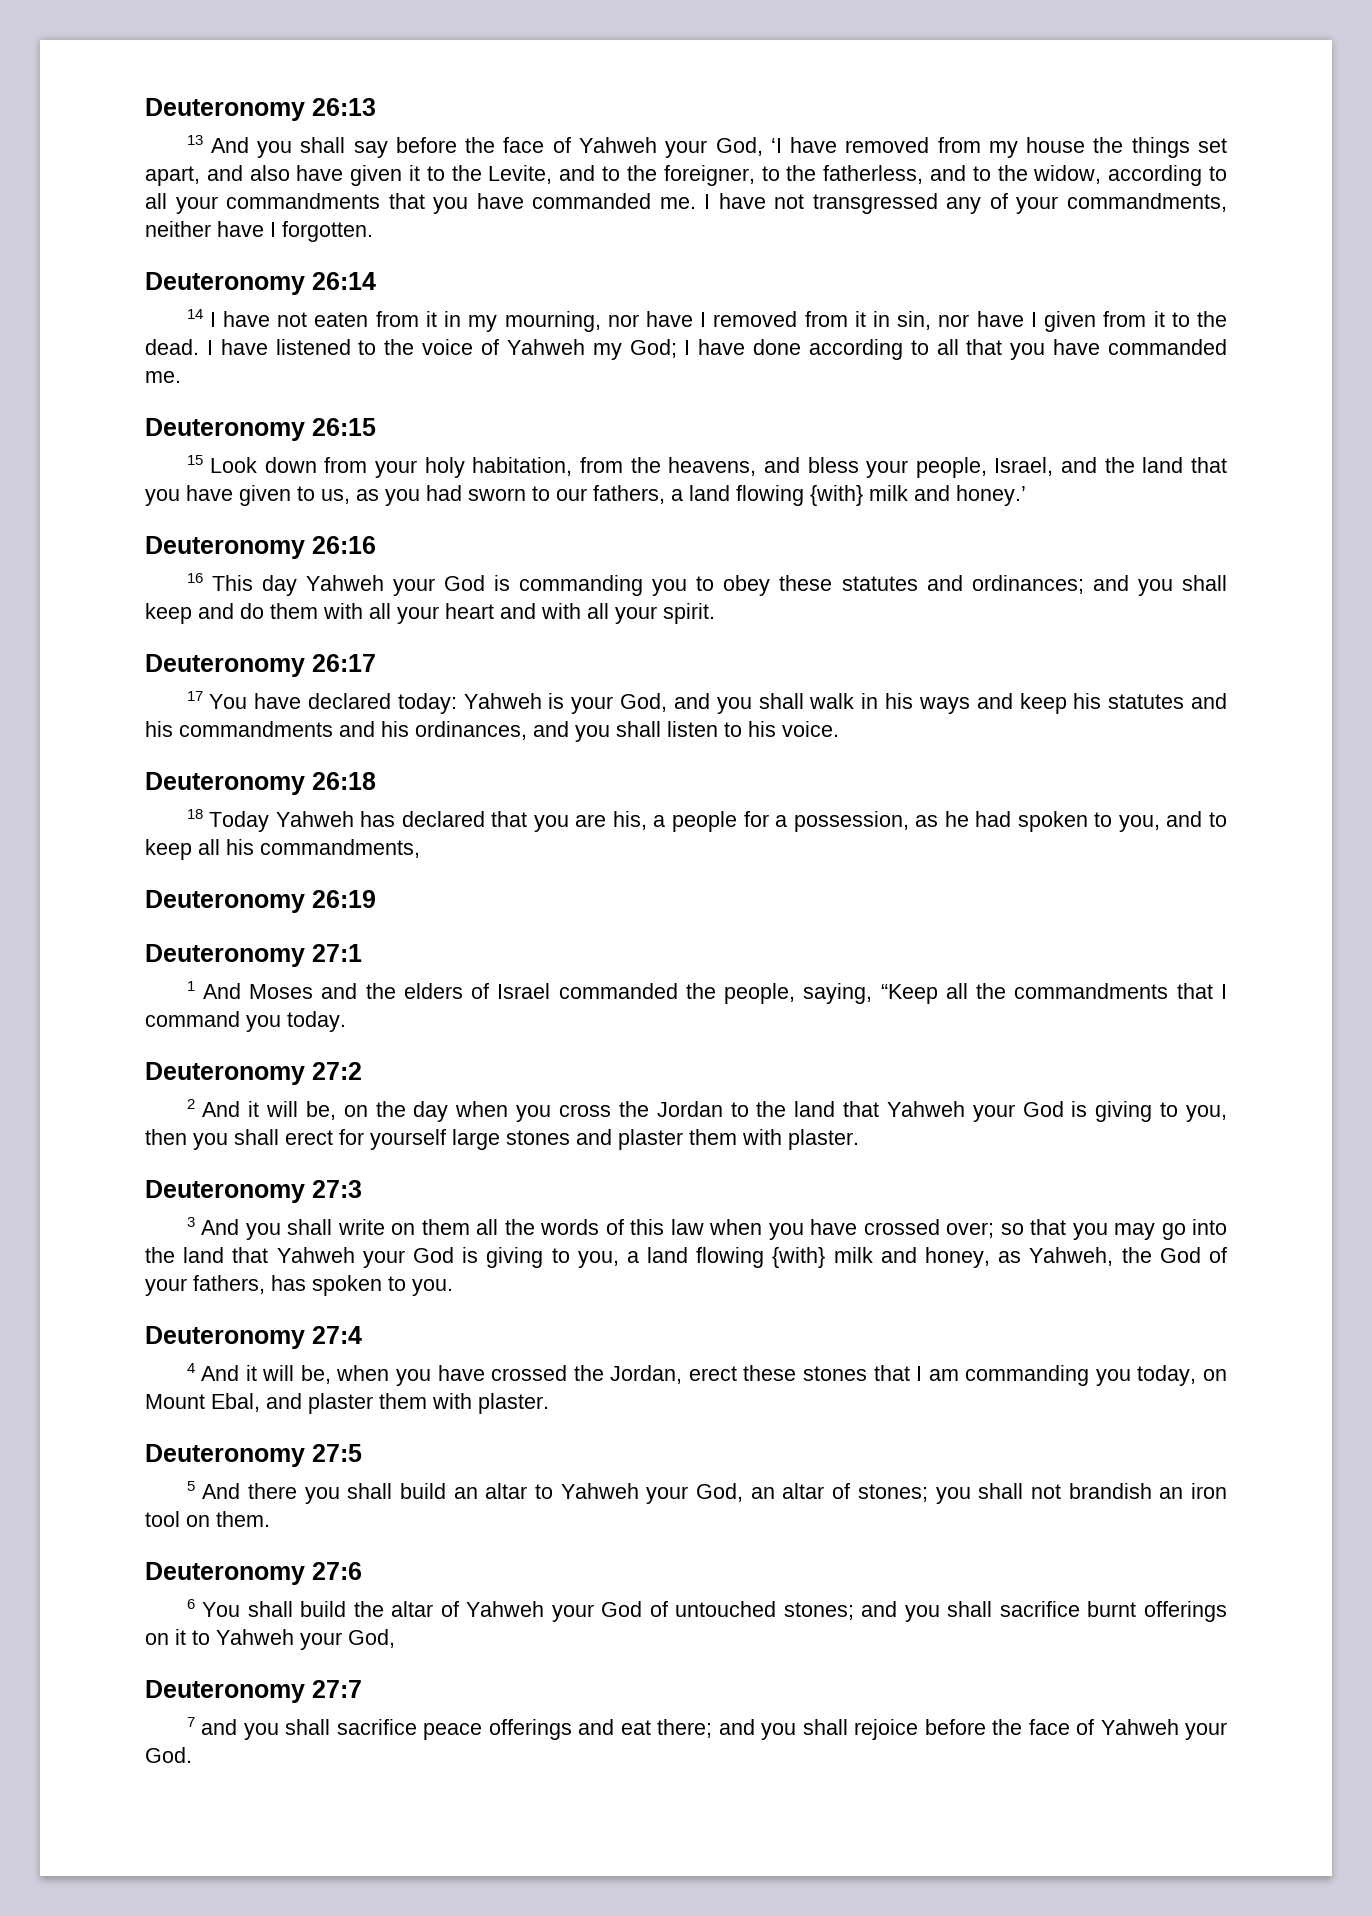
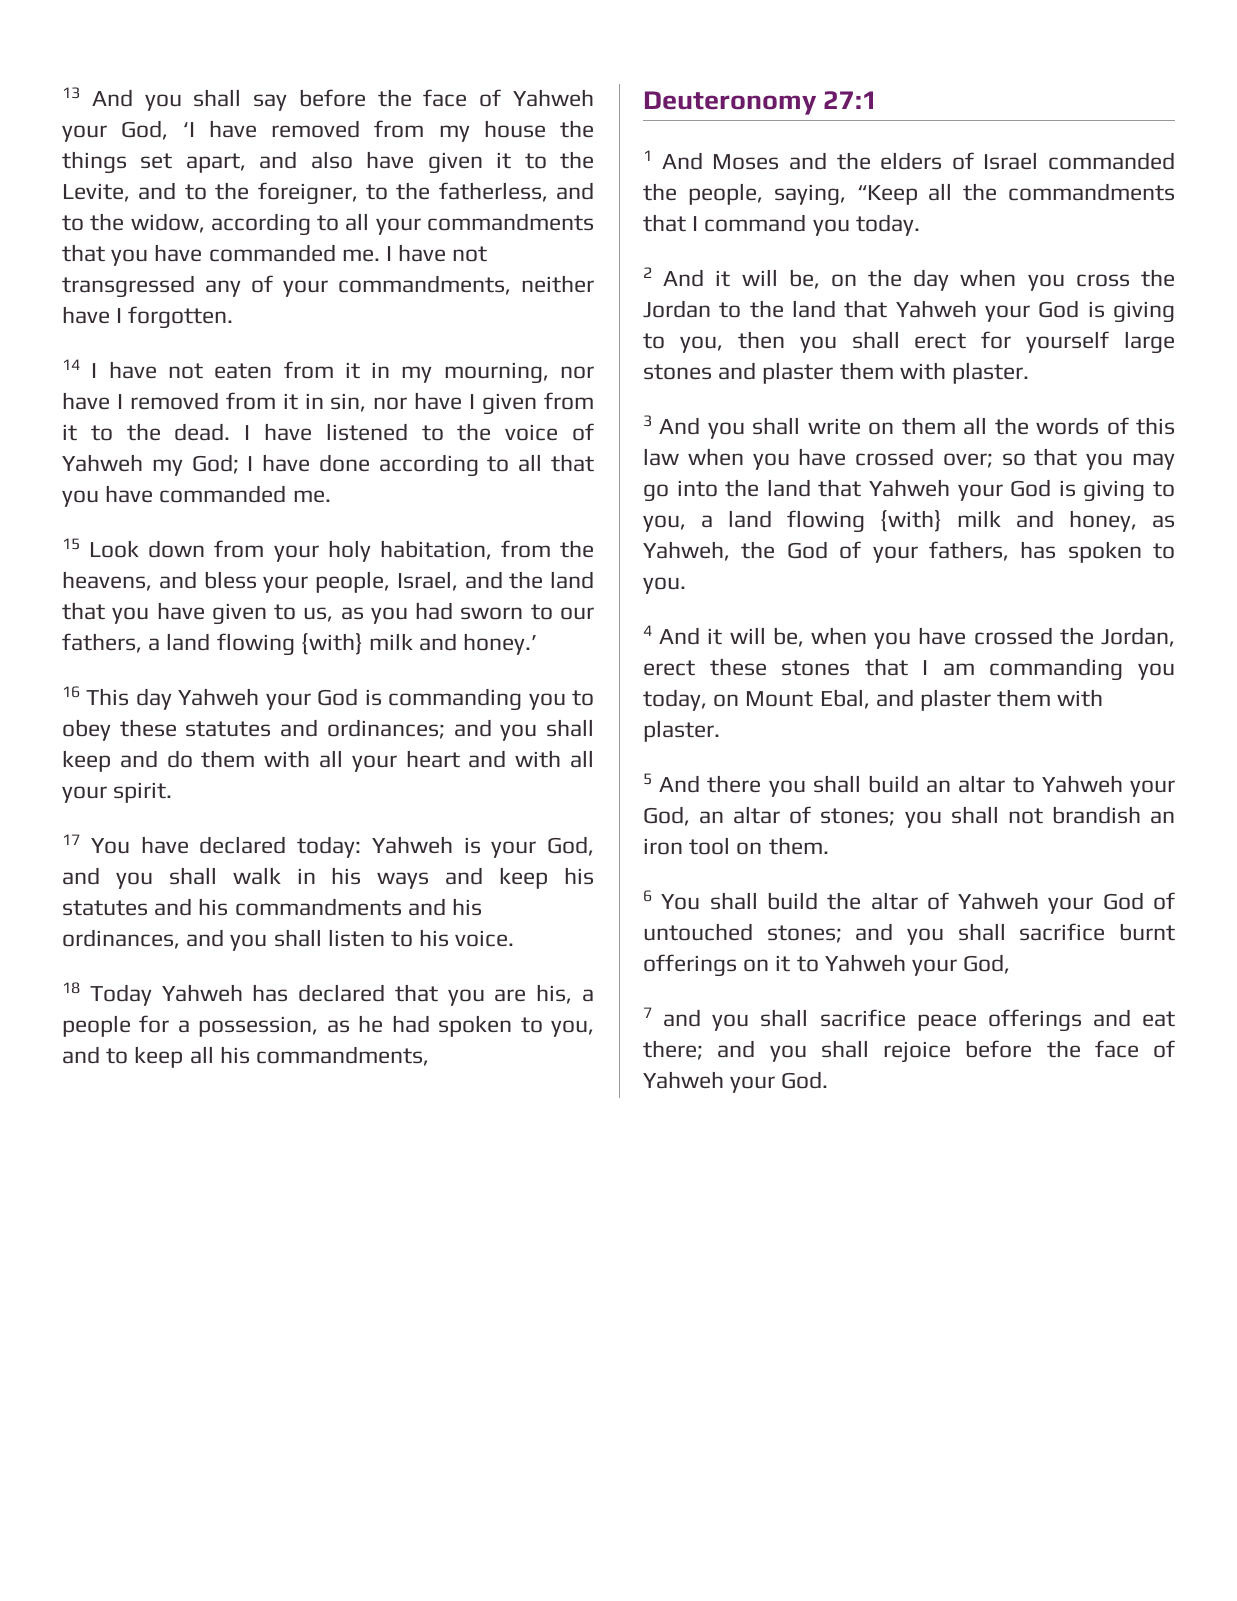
- Deuteronomy 26:13
- Deuteronomy 26:14
- Deuteronomy 26:15
- Deuteronomy 26:16
- Deuteronomy 26:17
- Deuteronomy 26:18
- Deuteronomy 26:19
- Deuteronomy 27:2
- Deuteronomy 27:3
- Deuteronomy 27:4
- Deuteronomy 27:5
- Deuteronomy 27:6
- Deuteronomy 27:7

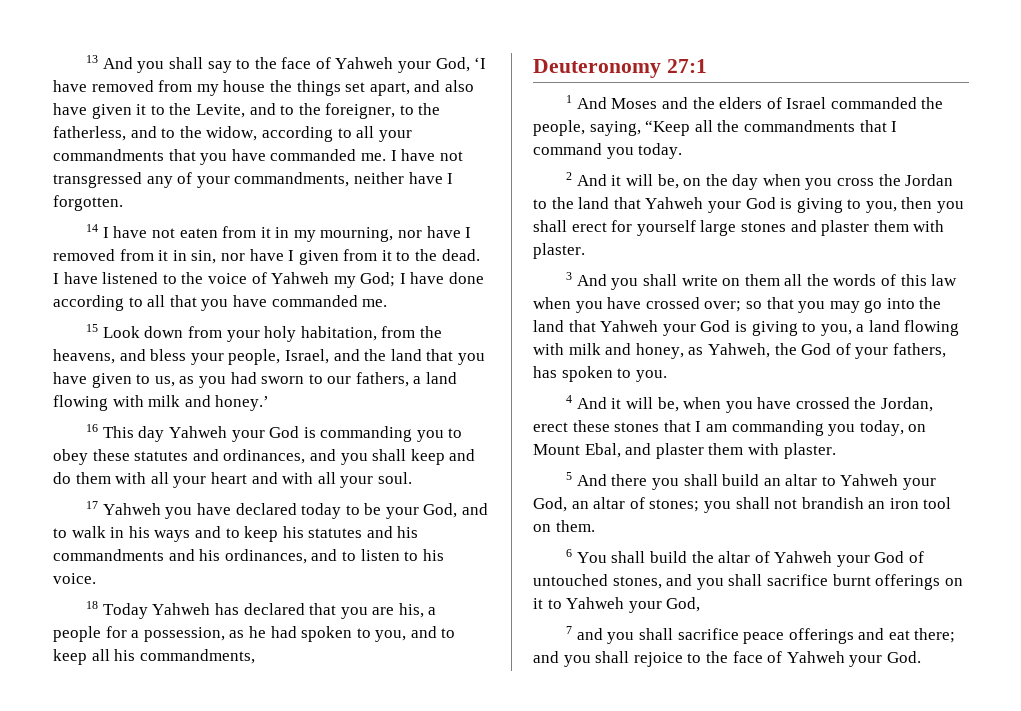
- 13 And you shall say before the face of Yahweh your God, ‘I have removed from my house the things set apart, and also have given it to the Levite, and to the foreigner, to the fatherless, and to the widow, according to all your commandments that you have commanded me.
+ 13 And you shall say to the face of Yahweh your God, ‘I have removed from my house the things set apart, and also have given it to the Levite, and to the foreigner, to the fatherless, and to the widow, according to all your commandments that you have commanded me.
- 15 Look down from your holy habitation, from the heavens, and bless your people, Israel, and the land that you have given to us, as you had sworn to our fathers, a land flowing {with} milk and honey.’
+ 15 Look down from your holy habitation, from the heavens, and bless your people, Israel, and the land that you have given to us, as you had sworn to our fathers, a land flowing with milk and honey.’
- 16 This day Yahweh your God is commanding you to obey these statutes and ordinances; and you shall keep and do them with all your heart and with all your spirit.
+ 16 This day Yahweh your God is commanding you to obey these statutes and ordinances, and you shall keep and do them with all your heart and with all your soul.
- 17 You have declared today: Yahweh is your God, and you shall walk in his ways and keep his statutes and his commandments and his ordinances, and you shall listen to his voice.
+ 17 Yahweh you have declared today to be your God, and to walk in his ways and to keep his statutes and his commandments and his ordinances, and to listen to his voice.
- 3 And you shall write on them all the words of this law when you have crossed over; so that you may go into the land that Yahweh your God is giving to you, a land flowing {with} milk and honey, as Yahweh, the God of your fathers, has spoken to you.
+ 3 And you shall write on them all the words of this law when you have crossed over; so that you may go into the land that Yahweh your God is giving to you, a land flowing with milk and honey, as Yahweh, the God of your fathers, has spoken to you.
- 6 You shall build the altar of Yahweh your God of untouched stones; and you shall sacrifice burnt offerings on it to Yahweh your God,
+ 6 You shall build the altar of Yahweh your God of untouched stones, and you shall sacrifice burnt offerings on it to Yahweh your God,
- 7 and you shall sacrifice peace offerings and eat there; and you shall rejoice before the face of Yahweh your God.
+ 7 and you shall sacrifice peace offerings and eat there; and you shall rejoice to the face of Yahweh your God.

